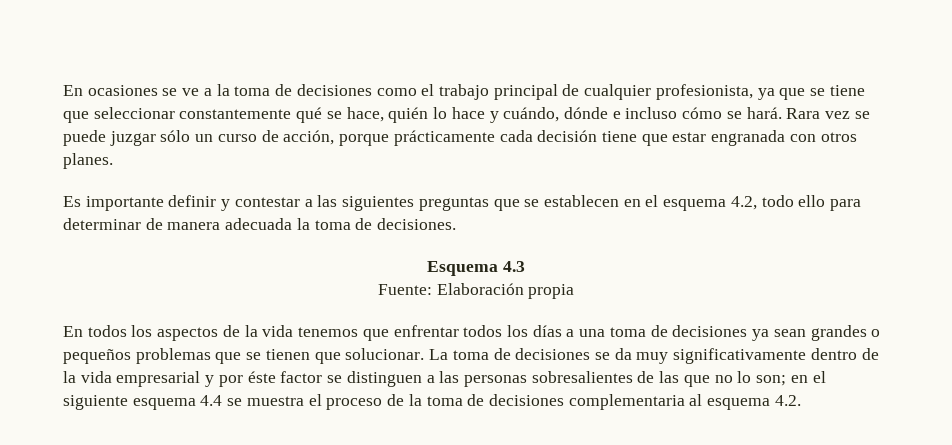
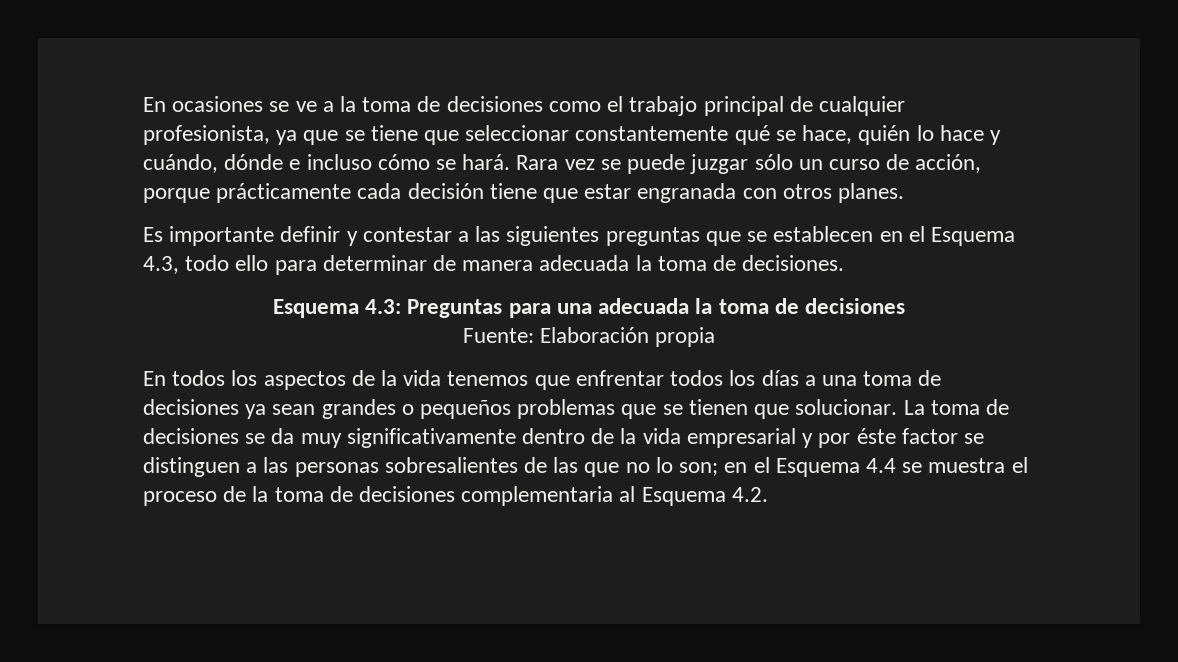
- Es importante definir y contestar a las siguientes preguntas que se establecen en el esquema 4.2, todo ello para determinar de manera adecuada la toma de decisiones.
+ Es importante definir y contestar a las siguientes preguntas que se establecen en el Esquema 4.3, todo ello para determinar de manera adecuada la toma de decisiones.
- Esquema 4.3
+ Esquema 4.3: Preguntas para una adecuada la toma de decisiones
- La toma de decisiones se da muy significativamente dentro de la vida empresarial y por éste factor se distinguen a las personas sobresalientes de las que no lo son; en el siguiente esquema 4.4 se muestra el proceso de la toma de decisiones complementaria al esquema 4.2.
+ La toma de decisiones se da muy significativamente dentro de la vida empresarial y por éste factor se distinguen a las personas sobresalientes de las que no lo son; en el Esquema 4.4 se muestra el proceso de la toma de decisiones complementaria al Esquema 4.2.

